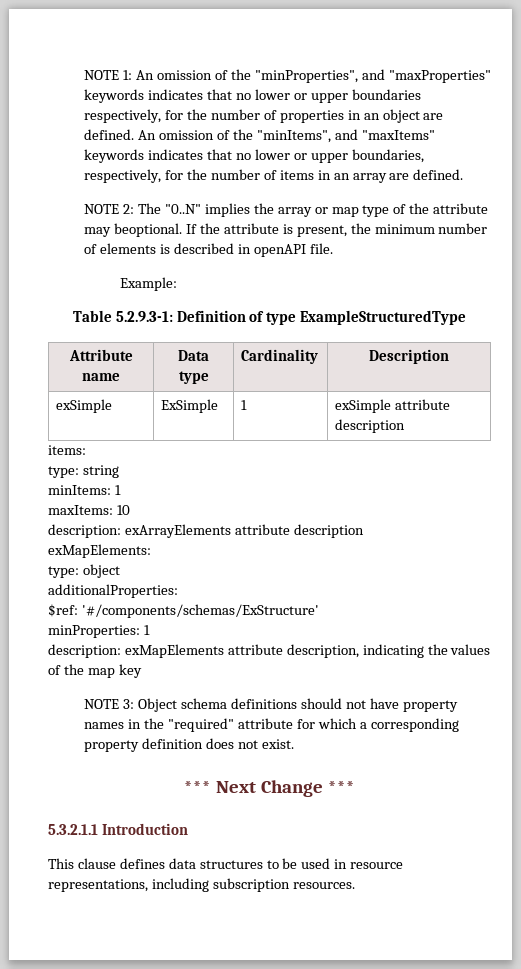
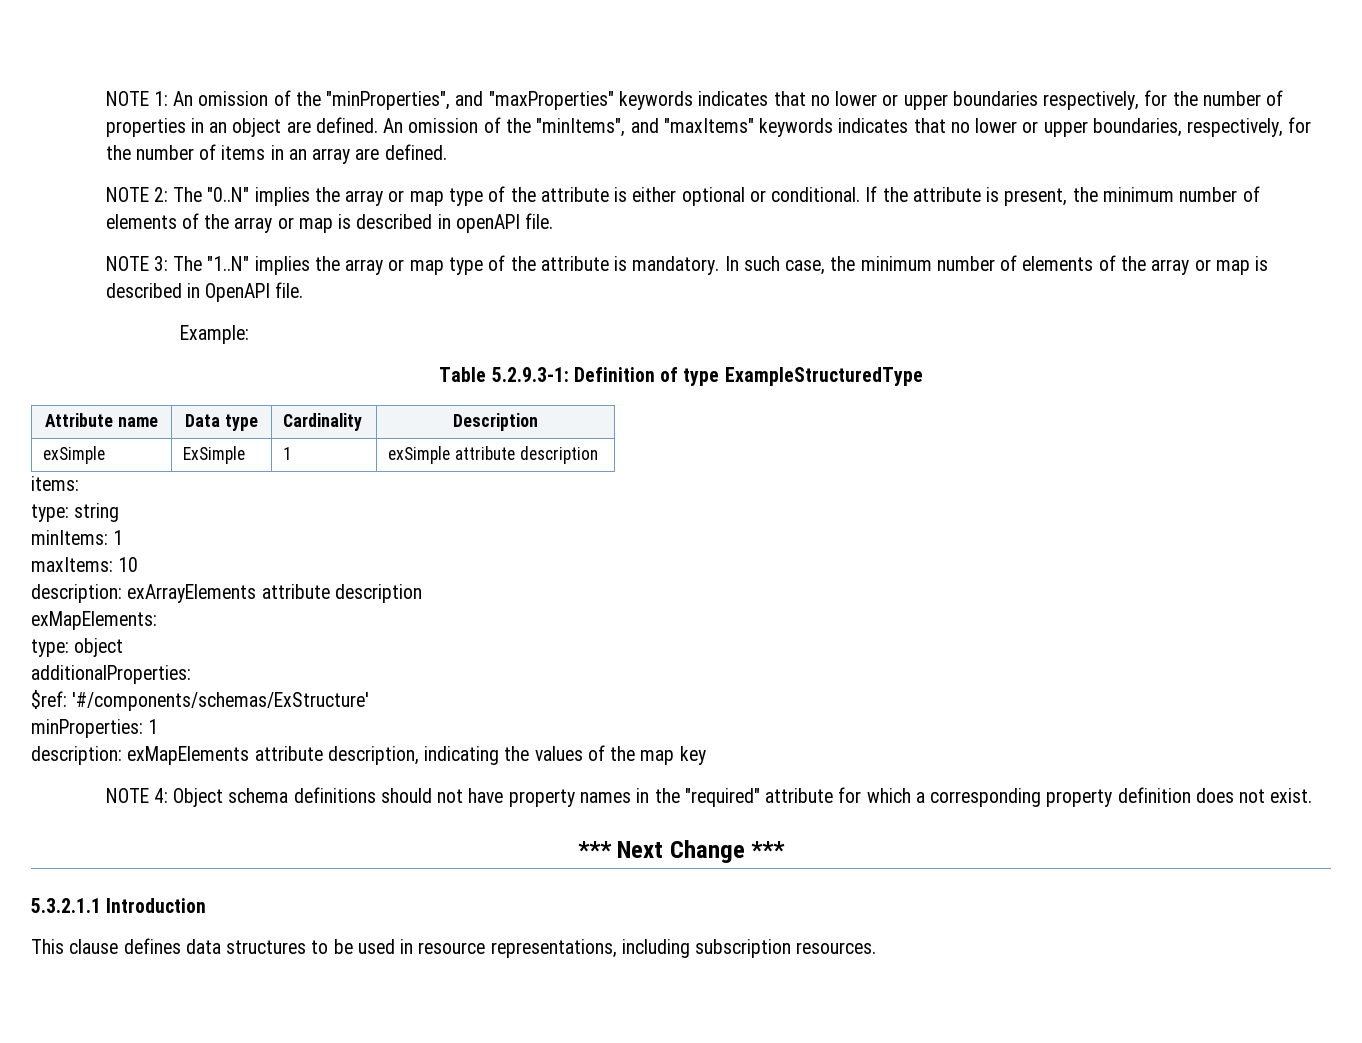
- NOTE 2: The "0..N" implies the array or map type of the attribute may beoptional.
+ NOTE 2: The "0..N" implies the array or map type of the attribute is either optional or conditional.
- If the attribute is present, the minimum number of elements is described in openAPI file.
+ If the attribute is present, the minimum number of elements of the array or map is described in openAPI file.
+ NOTE 3: The "1..N" implies the array or map type of the attribute is mandatory. In such case, the minimum number of elements of the array or map is described in OpenAPI file.
- NOTE 3: Object schema definitions should not have property names in the "required" attribute for which a corresponding property definition does not exist.
+ NOTE 4: Object schema definitions should not have property names in the "required" attribute for which a corresponding property definition does not exist.

